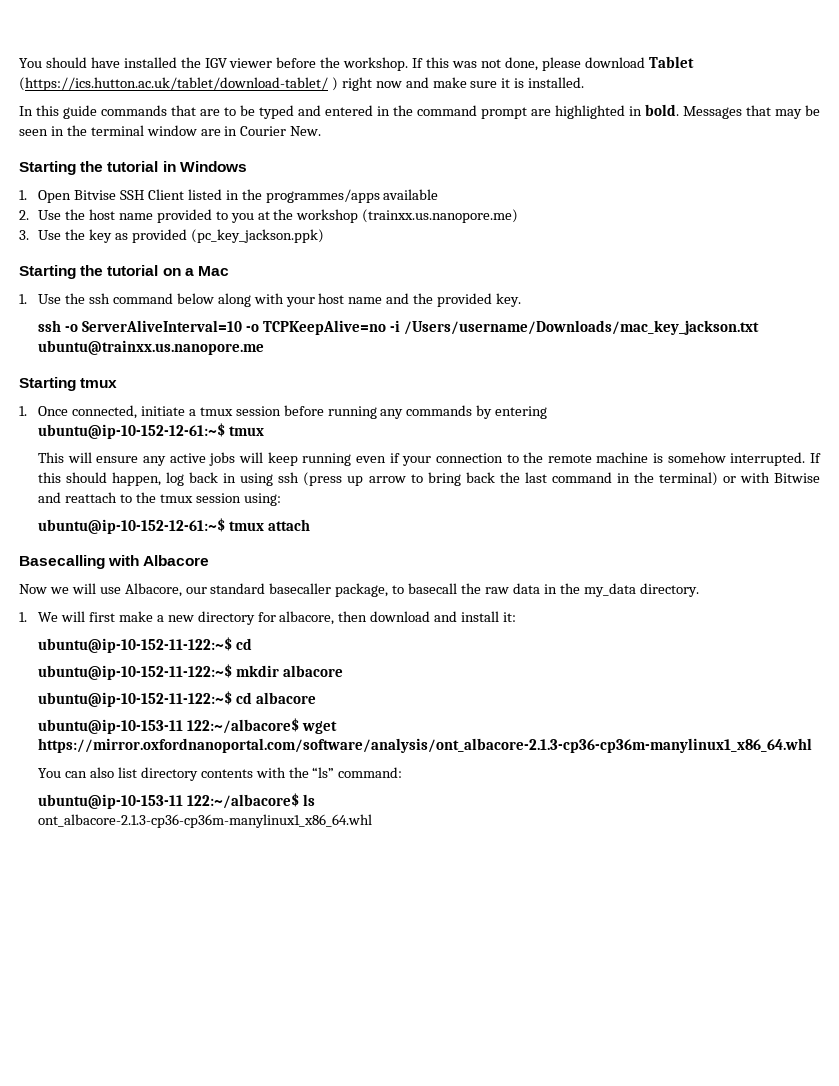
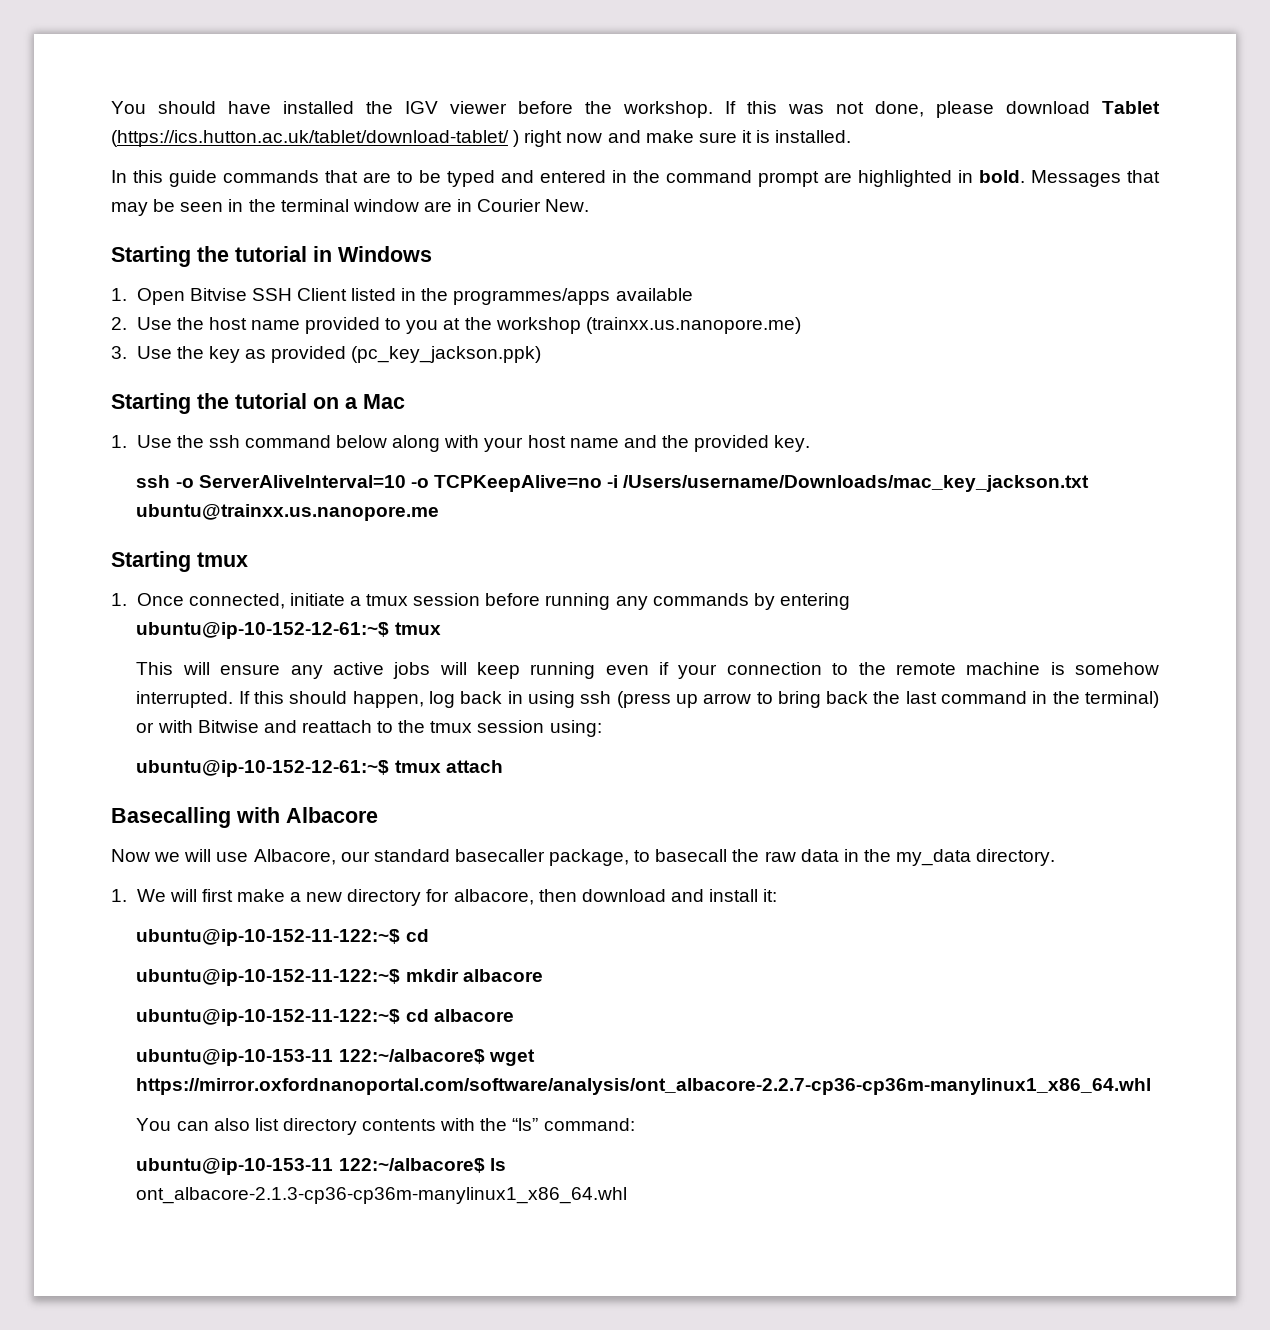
- ubuntu@ip-10-153-11 122:~/albacore$ wget https://mirror.oxfordnanoportal.com/software/analysis/ont_albacore-2.1.3-cp36-cp36m-manylinux1_x86_64.whl
+ ubuntu@ip-10-153-11 122:~/albacore$ wget https://mirror.oxfordnanoportal.com/software/analysis/ont_albacore-2.2.7-cp36-cp36m-manylinux1_x86_64.whl

